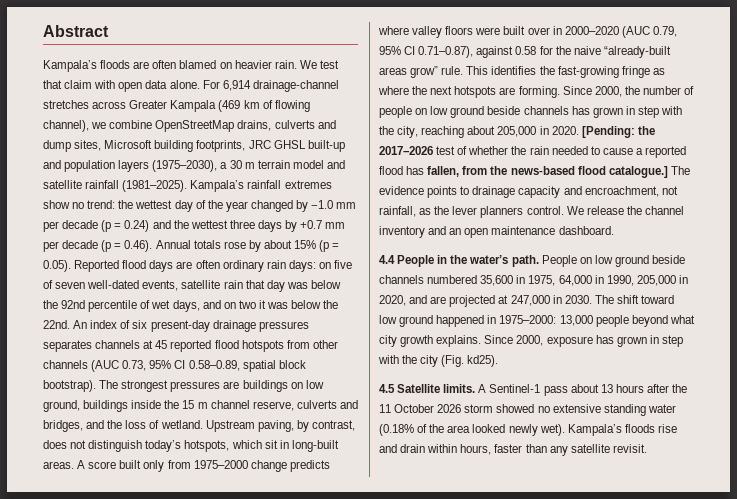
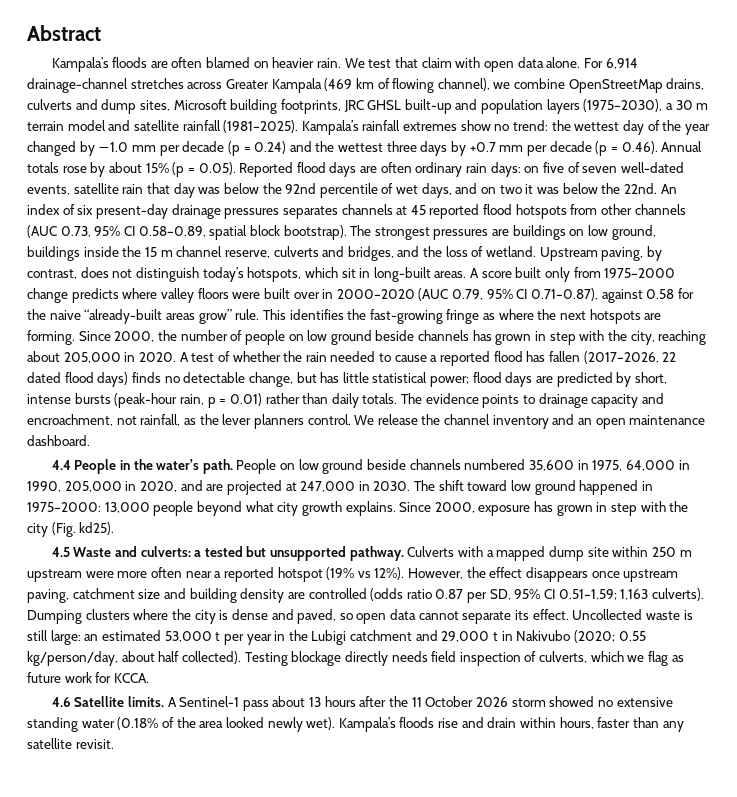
- [Pending: the 2017–2026 test of whether the rain needed to cause a reported flood has fallen, from the news-based flood catalogue.]
+ A test of whether the rain needed to cause a reported flood has fallen (2017–2026, 22 dated flood days) finds no detectable change, but has little statistical power; flood days are predicted by short, intense bursts (peak-hour rain, p = 0.01) rather than daily totals.
- 4.5 Satellite limits.
+ 4.5 Waste and culverts: a tested but unsupported pathway. Culverts with a mapped dump site within 250 m upstream were more often near a reported hotspot (19% vs 12%). However, the effect disappears once upstream paving, catchment size and building density are controlled (odds ratio 0.87 per SD, 95% CI 0.51–1.59; 1,163 culverts). Dumping clusters where the city is dense and paved, so open data cannot separate its effect. Uncollected waste is still large: an estimated 53,000 t per year in the Lubigi catchment and 29,000 t in Nakivubo (2020; 0.55 kg/person/day, about half collected). Testing blockage directly needs field inspection of culverts, which we flag as future work for KCCA.
+ 4.6 Satellite limits.

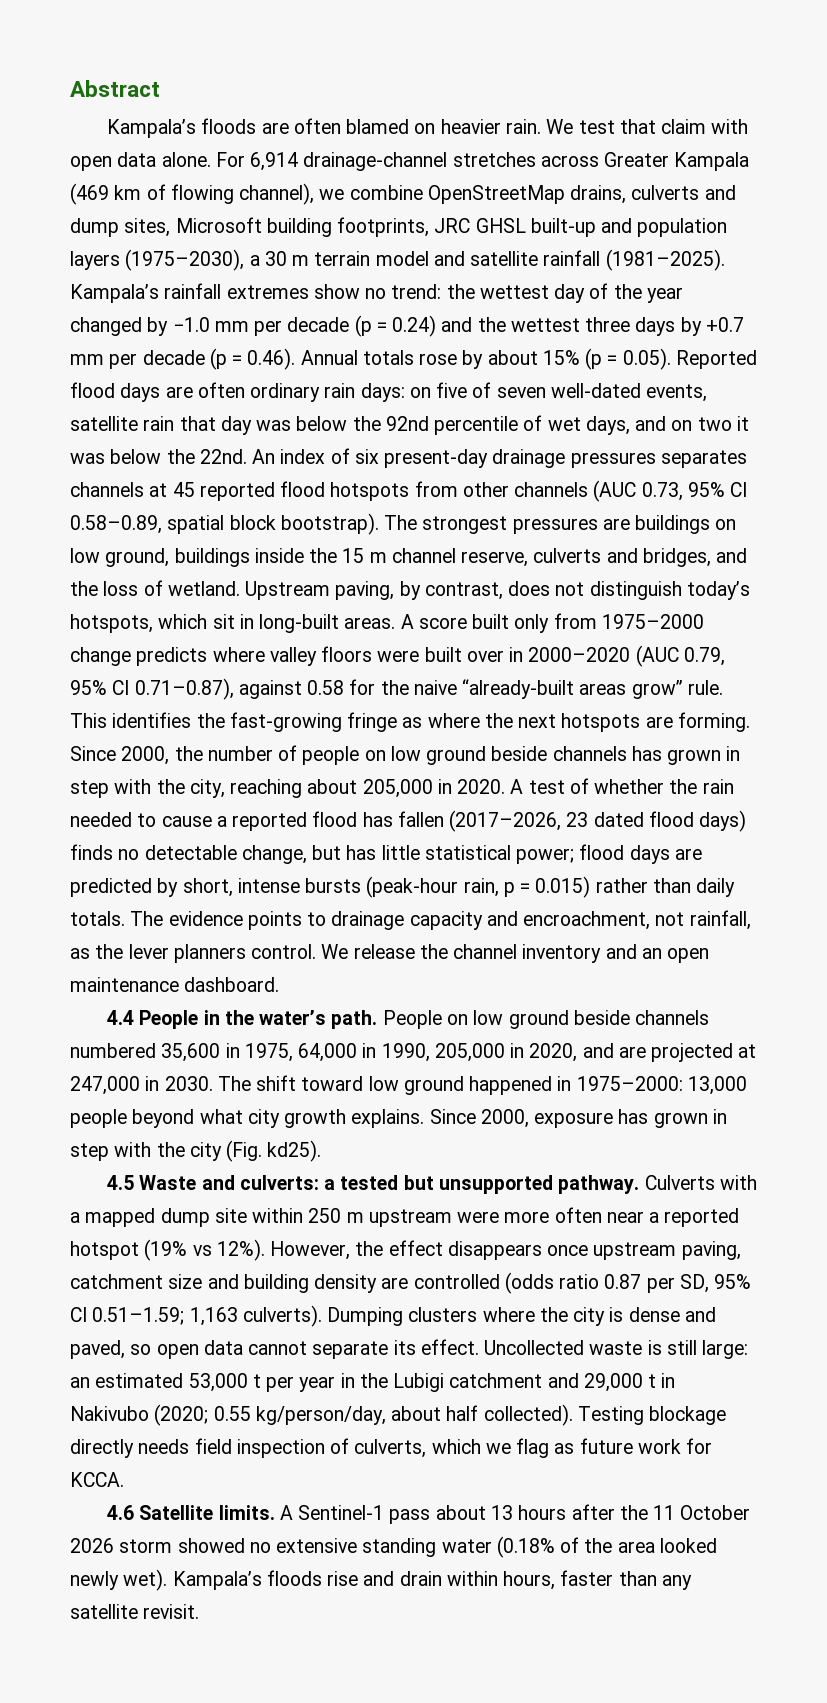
- A test of whether the rain needed to cause a reported flood has fallen (2017–2026, 22 dated flood days) finds no detectable change, but has little statistical power; flood days are predicted by short, intense bursts (peak-hour rain, p = 0.01) rather than daily totals.
+ A test of whether the rain needed to cause a reported flood has fallen (2017–2026, 23 dated flood days) finds no detectable change, but has little statistical power; flood days are predicted by short, intense bursts (peak-hour rain, p = 0.015) rather than daily totals.

